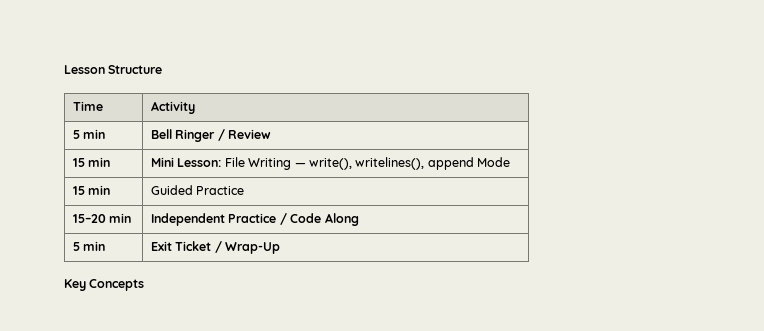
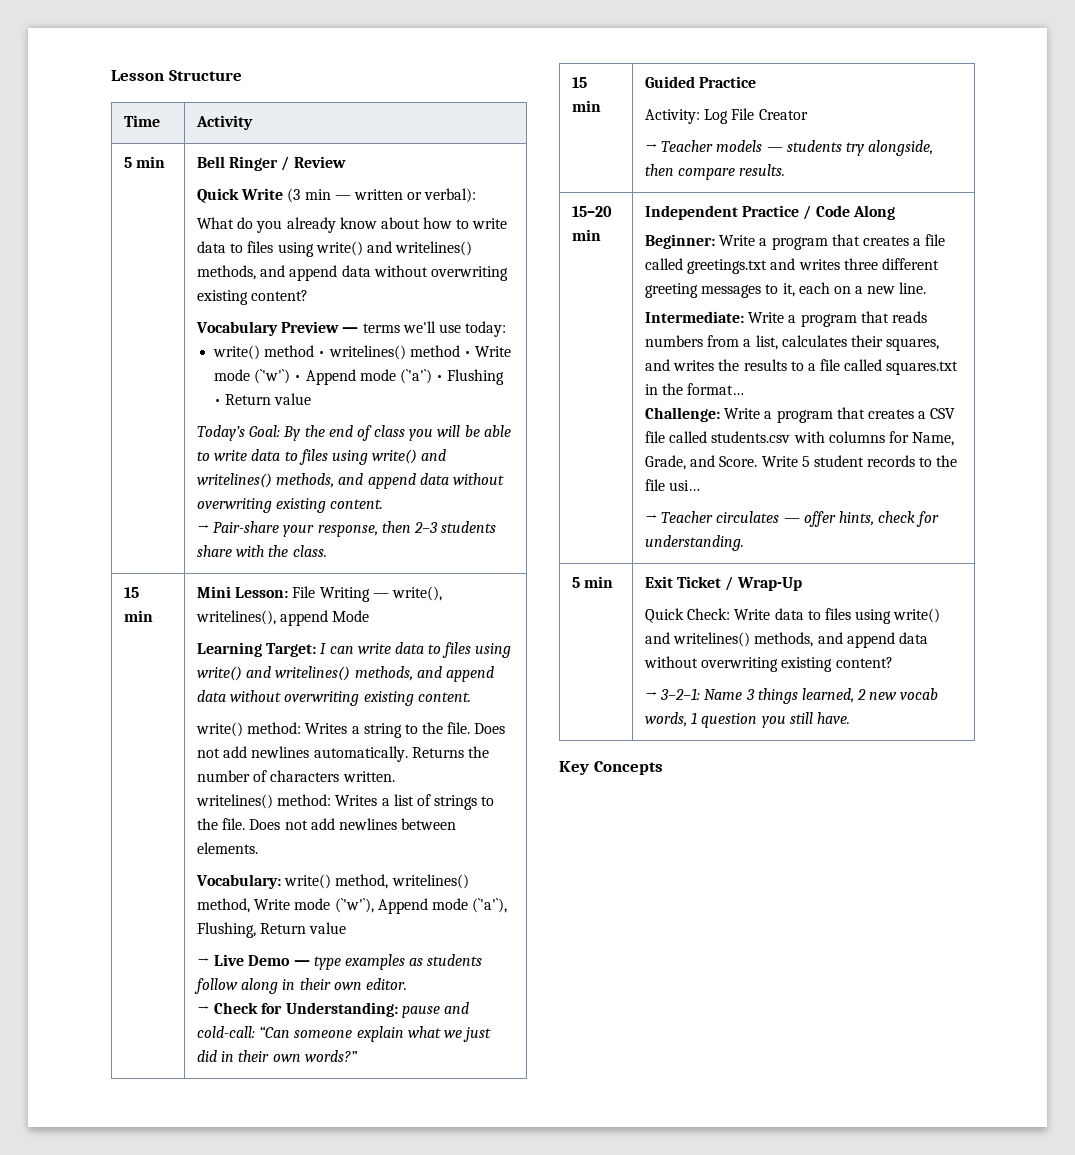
+ Quick Write (3 min — written or verbal):
+ What do you already know about how to write data to files using write() and writelines() methods, and append data without overwriting existing content?
+ Vocabulary Preview — terms we'll use today:
+ write() method • writelines() method • Write mode (`'w'`) • Append mode (`'a'`) • Flushing • Return value
+ Today’s Goal: By the end of class you will be able to write data to files using write() and writelines() methods, and append data without overwriting existing content.
+ → Pair-share your response, then 2–3 students share with the class.
+ Learning Target: I can write data to files using write() and writelines() methods, and append data without overwriting existing content.
+ write() method: Writes a string to the file. Does not add newlines automatically. Returns the number of characters written.
+ writelines() method: Writes a list of strings to the file. Does not add newlines between elements.
+ Vocabulary: write() method, writelines() method, Write mode (`'w'`), Append mode (`'a'`), Flushing, Return value
+ → Live Demo — type examples as students follow along in their own editor.
+ → Check for Understanding: pause and cold-call: “Can someone explain what we just did in their own words?”
  15 min | Guided Practice
+ Activity: Log File Creator
+ → Teacher models — students try alongside, then compare results.
+ Beginner: Write a program that creates a file called greetings.txt and writes three different greeting messages to it, each on a new line.
+ Intermediate: Write a program that reads numbers from a list, calculates their squares, and writes the results to a file called squares.txt in the format…
+ Challenge: Write a program that creates a CSV file called students.csv with columns for Name, Grade, and Score. Write 5 student records to the file usi…
+ → Teacher circulates — offer hints, check for understanding.
  5 min | Exit Ticket / Wrap-Up
+ Quick Check: Write data to files using write() and writelines() methods, and append data without overwriting existing content?
+ → 3–2–1: Name 3 things learned, 2 new vocab words, 1 question you still have.

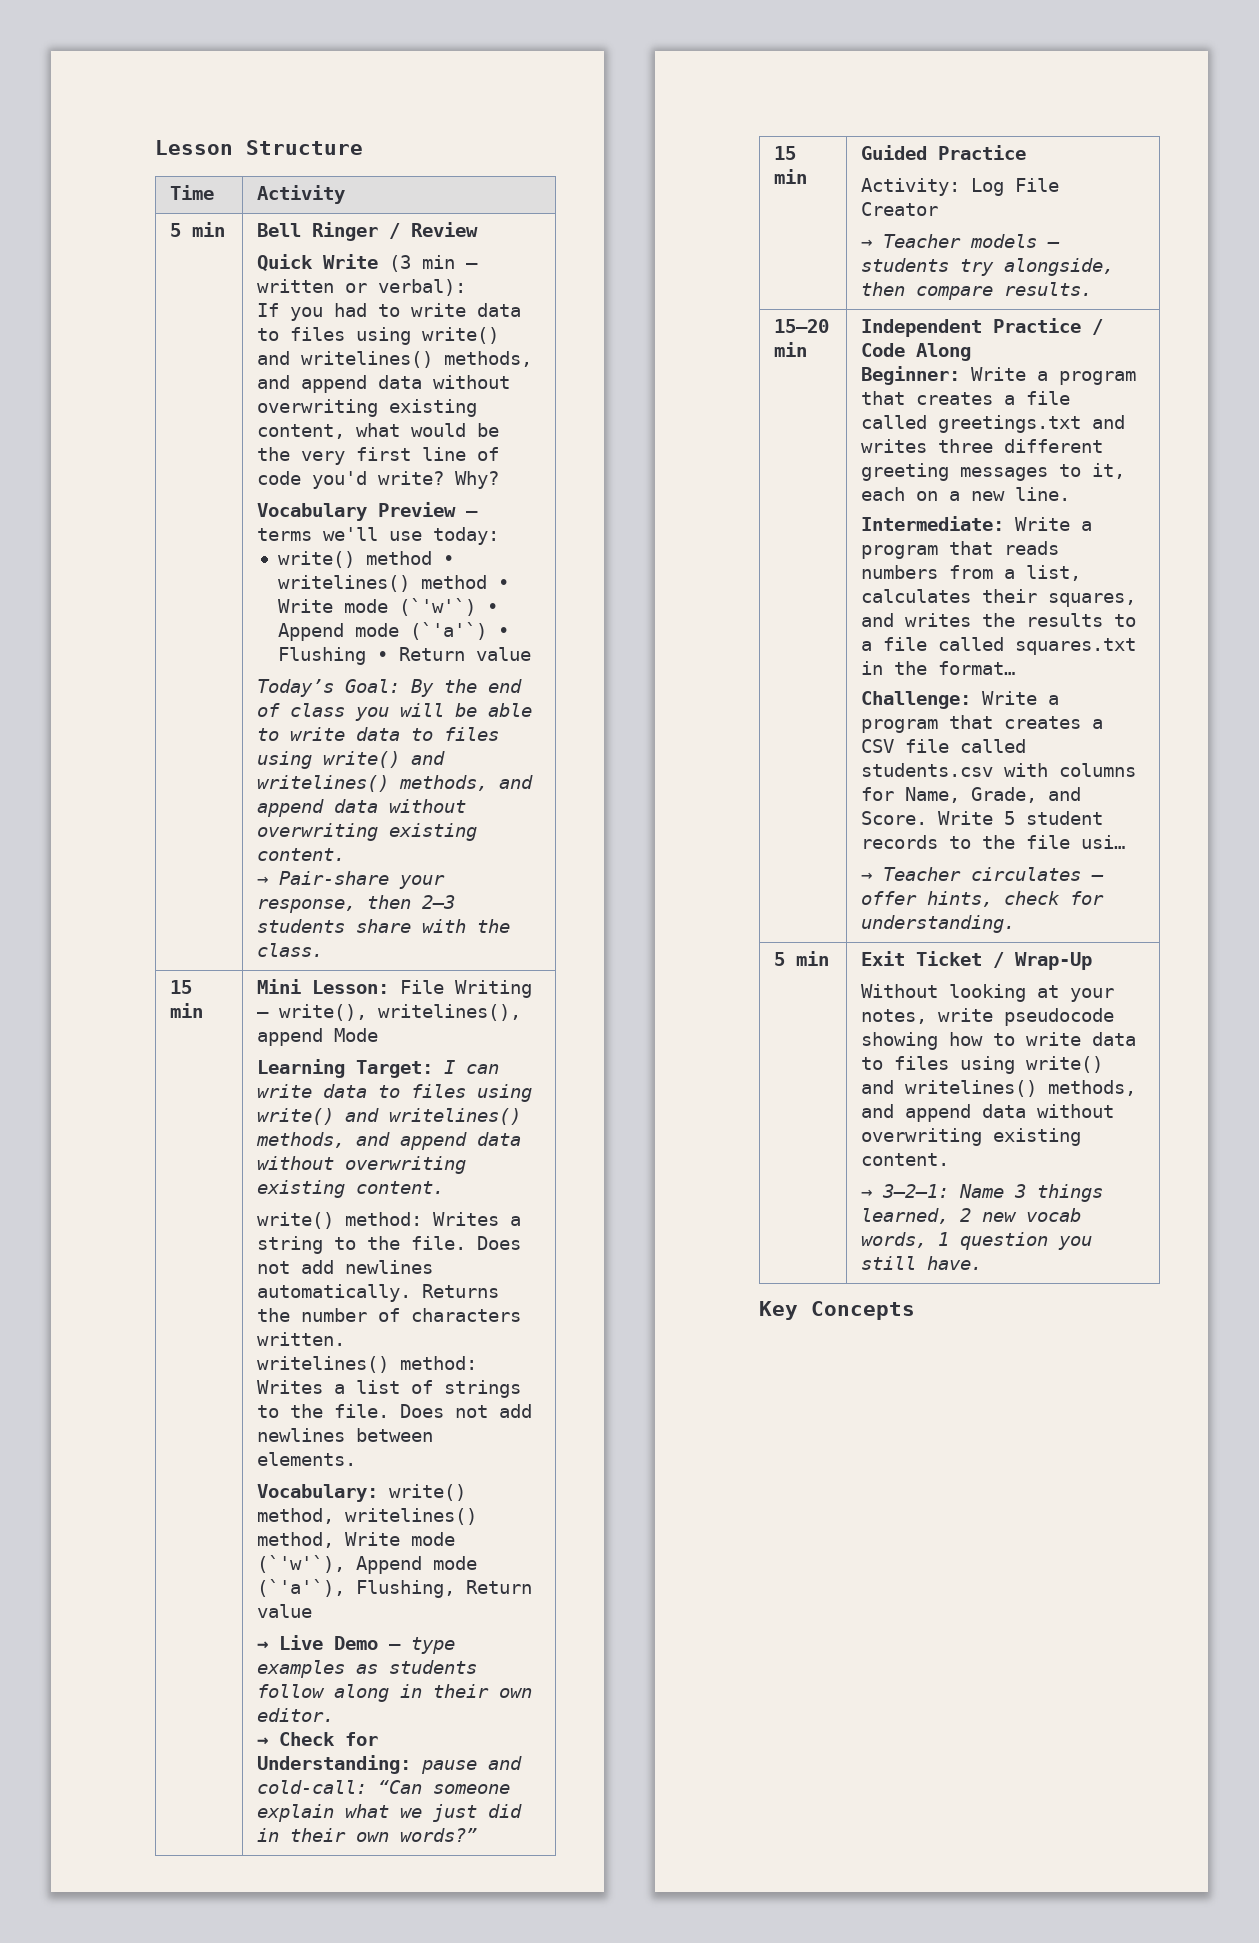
- What do you already know about how to write data to files using write() and writelines() methods, and append data without overwriting existing content?
+ If you had to write data to files using write() and writelines() methods, and append data without overwriting existing content, what would be the very first line of code you'd write? Why?
- Quick Check: Write data to files using write() and writelines() methods, and append data without overwriting existing content?
+ Without looking at your notes, write pseudocode showing how to write data to files using write() and writelines() methods, and append data without overwriting existing content.

